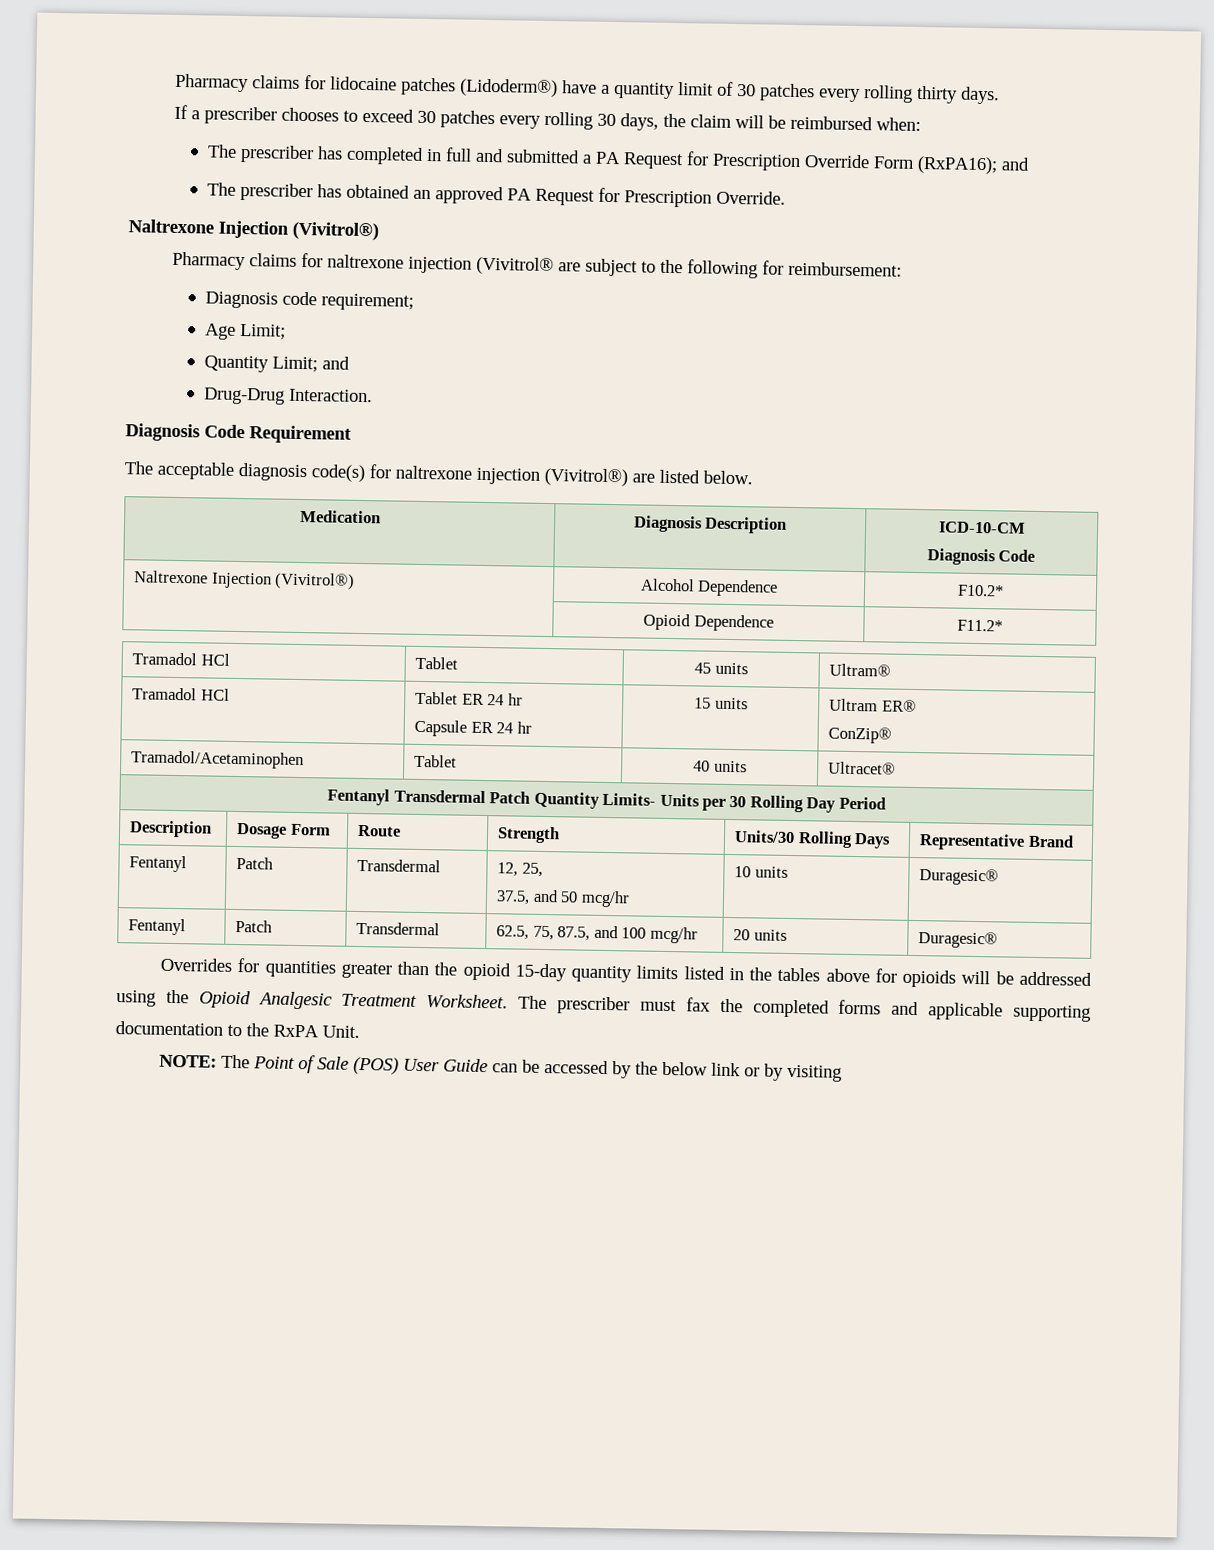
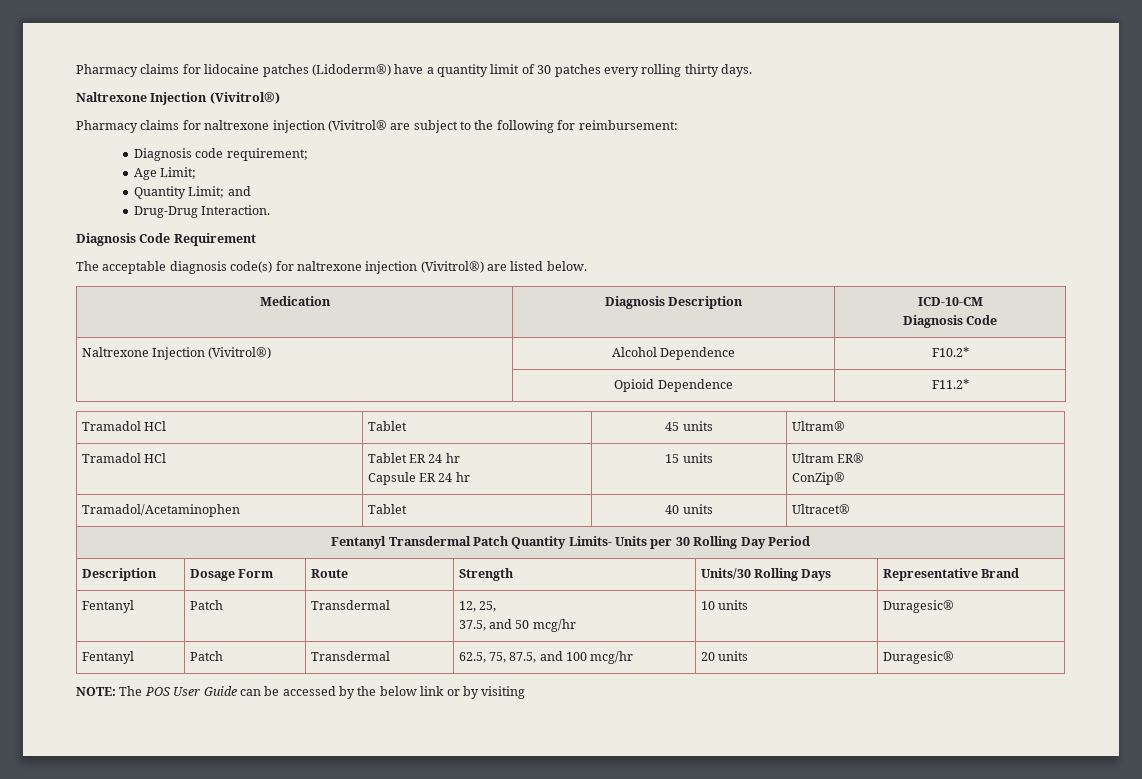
- If a prescriber chooses to exceed 30 patches every rolling 30 days, the claim will be reimbursed when:
- The prescriber has completed in full and submitted a PA Request for Prescription Override Form (RxPA16); and
- The prescriber has obtained an approved PA Request for Prescription Override.
- Overrides for quantities greater than the opioid 15-day quantity limits listed in the tables above for opioids will be addressed using the Opioid Analgesic Treatment Worksheet. The prescriber must fax the completed forms and applicable supporting documentation to the RxPA Unit.
- NOTE: The Point of Sale (POS) User Guide can be accessed by the below link or by visiting
+ NOTE: The POS User Guide can be accessed by the below link or by visiting

